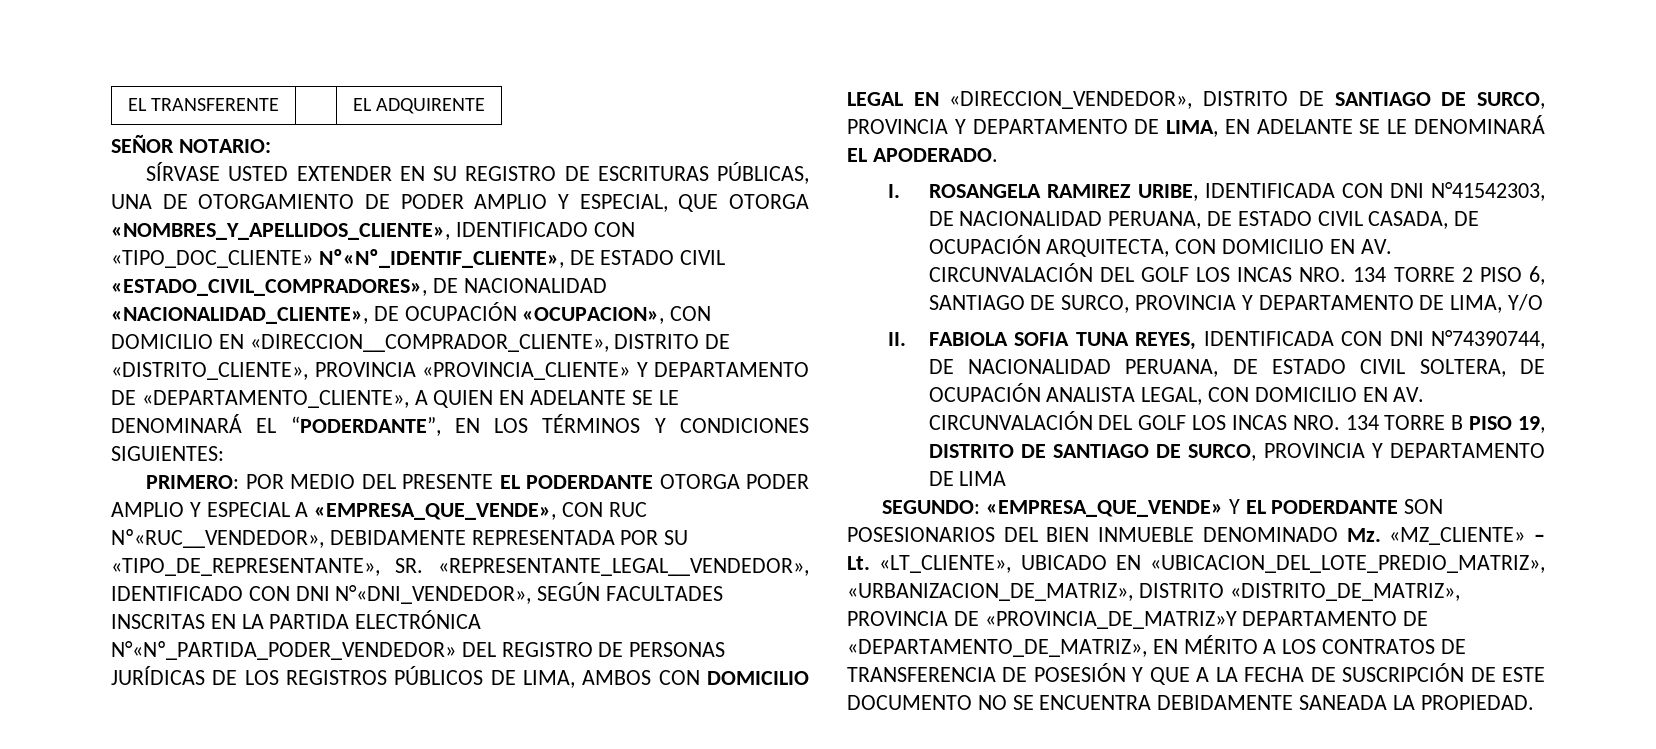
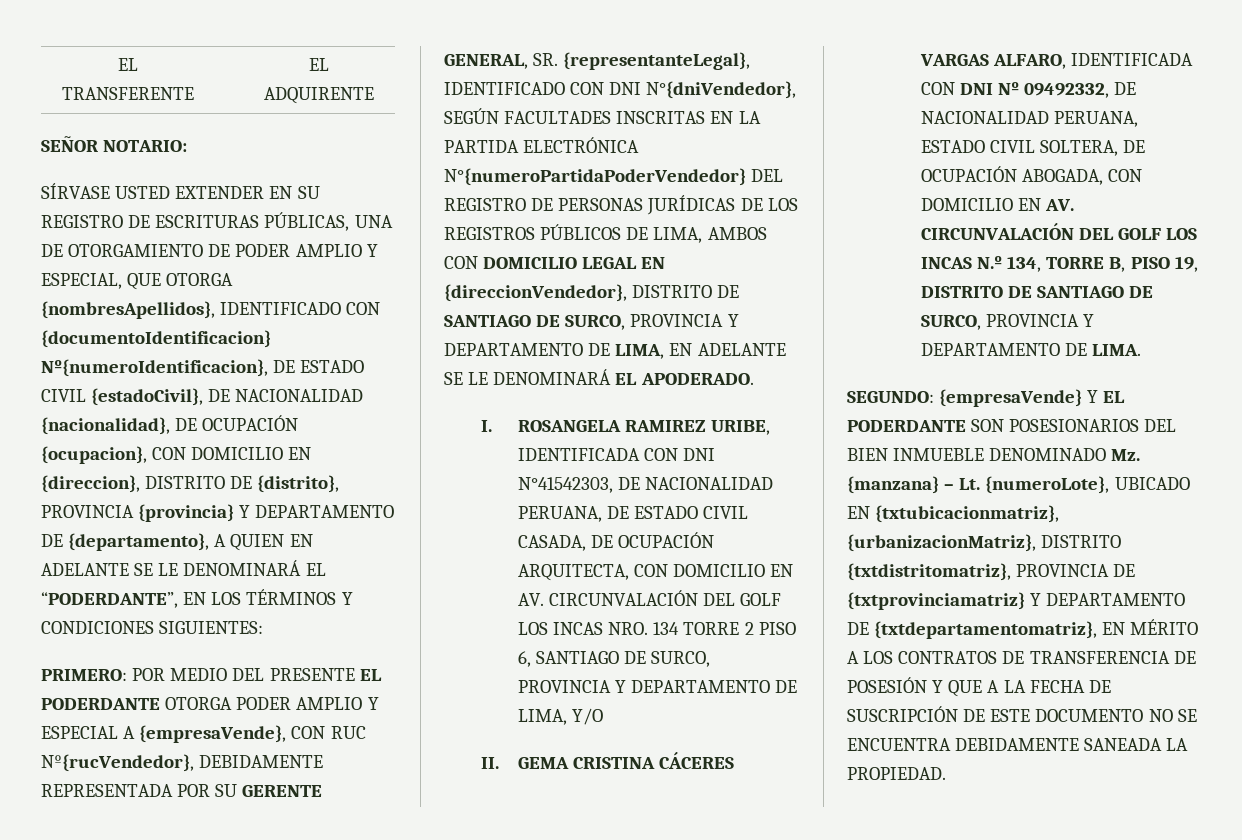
- SÍRVASE USTED EXTENDER EN SU REGISTRO DE ESCRITURAS PÚBLICAS, UNA DE OTORGAMIENTO DE PODER AMPLIO Y ESPECIAL, QUE OTORGA «NOMBRES_Y_APELLIDOS_CLIENTE», IDENTIFICADO CON «TIPO_DOC_CLIENTE» Nº«Nº_IDENTIF_CLIENTE», DE ESTADO CIVIL «ESTADO_CIVIL_COMPRADORES», DE NACIONALIDAD «NACIONALIDAD_CLIENTE», DE OCUPACIÓN «OCUPACION», CON DOMICILIO EN «DIRECCION__COMPRADOR_CLIENTE», DISTRITO DE «DISTRITO_CLIENTE», PROVINCIA «PROVINCIA_CLIENTE» Y DEPARTAMENTO DE «DEPARTAMENTO_CLIENTE», A QUIEN EN ADELANTE SE LE DENOMINARÁ EL “PODERDANTE”, EN LOS TÉRMINOS Y CONDICIONES SIGUIENTES:
+ SÍRVASE USTED EXTENDER EN SU REGISTRO DE ESCRITURAS PÚBLICAS, UNA DE OTORGAMIENTO DE PODER AMPLIO Y ESPECIAL, QUE OTORGA {nombresApellidos}, IDENTIFICADO CON {documentoIdentificacion} Nº{numeroIdentificacion}, DE ESTADO CIVIL {estadoCivil}, DE NACIONALIDAD {nacionalidad}, DE OCUPACIÓN {ocupacion}, CON DOMICILIO EN {direccion}, DISTRITO DE {distrito}, PROVINCIA {provincia} Y DEPARTAMENTO DE {departamento}, A QUIEN EN ADELANTE SE LE DENOMINARÁ EL “PODERDANTE”, EN LOS TÉRMINOS Y CONDICIONES SIGUIENTES:
- POR MEDIO DEL PRESENTE EL PODERDANTE OTORGA PODER AMPLIO Y ESPECIAL A «EMPRESA_QUE_VENDE», CON RUC Nº«RUC__VENDEDOR», DEBIDAMENTE REPRESENTADA POR SU «TIPO_DE_REPRESENTANTE», SR. «REPRESENTANTE_LEGAL__VENDEDOR», IDENTIFICADO CON DNI N°«DNI_VENDEDOR», SEGÚN FACULTADES INSCRITAS EN LA PARTIDA ELECTRÓNICA N°«Nº_PARTIDA_PODER_VENDEDOR» DEL REGISTRO DE PERSONAS JURÍDICAS DE LOS REGISTROS PÚBLICOS DE LIMA, AMBOS CON DOMICILIO LEGAL EN «DIRECCION_VENDEDOR», DISTRITO DE SANTIAGO DE SURCO, PROVINCIA Y DEPARTAMENTO DE LIMA, EN ADELANTE SE LE DENOMINARÁ EL APODERADO.
+ POR MEDIO DEL PRESENTE EL PODERDANTE OTORGA PODER AMPLIO Y ESPECIAL A {empresaVende}, CON RUC Nº{rucVendedor}, DEBIDAMENTE REPRESENTADA POR SU GERENTE GENERAL, SR. {representanteLegal}, IDENTIFICADO CON DNI N°{dniVendedor}, SEGÚN FACULTADES INSCRITAS EN LA PARTIDA ELECTRÓNICA N°{numeroPartidaPoderVendedor} DEL REGISTRO DE PERSONAS JURÍDICAS DE LOS REGISTROS PÚBLICOS DE LIMA, AMBOS CON DOMICILIO LEGAL EN {direccionVendedor}, DISTRITO DE SANTIAGO DE SURCO, PROVINCIA Y DEPARTAMENTO DE LIMA, EN ADELANTE SE LE DENOMINARÁ EL APODERADO.
- II. FABIOLA SOFIA TUNA REYES, IDENTIFICADA CON DNI N°74390744, DE NACIONALIDAD PERUANA, DE ESTADO CIVIL SOLTERA, DE OCUPACIÓN ANALISTA LEGAL, CON DOMICILIO EN AV. CIRCUNVALACIÓN DEL GOLF LOS INCAS NRO. 134 TORRE B PISO 19, DISTRITO DE SANTIAGO DE SURCO, PROVINCIA Y DEPARTAMENTO DE LIMA
+ II. GEMA CRISTINA CÁCERES VARGAS ALFARO, IDENTIFICADA CON DNI Nº 09492332, DE NACIONALIDAD PERUANA, ESTADO CIVIL SOLTERA, DE OCUPACIÓN ABOGADA, CON DOMICILIO EN AV. CIRCUNVALACIÓN DEL GOLF LOS INCAS N.º 134, TORRE B, PISO 19, DISTRITO DE SANTIAGO DE SURCO, PROVINCIA Y DEPARTAMENTO DE LIMA.
- SEGUNDO: «EMPRESA_QUE_VENDE» Y EL PODERDANTE SON POSESIONARIOS DEL BIEN INMUEBLE DENOMINADO Mz. «MZ_CLIENTE» – Lt. «LT_CLIENTE», UBICADO EN «UBICACION_DEL_LOTE_PREDIO_MATRIZ», «URBANIZACION_DE_MATRIZ», DISTRITO «DISTRITO_DE_MATRIZ», PROVINCIA DE «PROVINCIA_DE_MATRIZ»Y DEPARTAMENTO DE «DEPARTAMENTO_DE_MATRIZ», EN MÉRITO A LOS CONTRATOS DE TRANSFERENCIA DE POSESIÓN Y QUE A LA FECHA DE SUSCRIPCIÓN DE ESTE DOCUMENTO NO SE ENCUENTRA DEBIDAMENTE SANEADA LA PROPIEDAD.
+ SEGUNDO: {empresaVende} Y EL PODERDANTE SON POSESIONARIOS DEL BIEN INMUEBLE DENOMINADO Mz. {manzana} – Lt. {numeroLote}, UBICADO EN {txtubicacionmatriz}, {urbanizacionMatriz}, DISTRITO {txtdistritomatriz}, PROVINCIA DE {txtprovinciamatriz} Y DEPARTAMENTO DE {txtdepartamentomatriz}, EN MÉRITO A LOS CONTRATOS DE TRANSFERENCIA DE POSESIÓN Y QUE A LA FECHA DE SUSCRIPCIÓN DE ESTE DOCUMENTO NO SE ENCUENTRA DEBIDAMENTE SANEADA LA PROPIEDAD.

